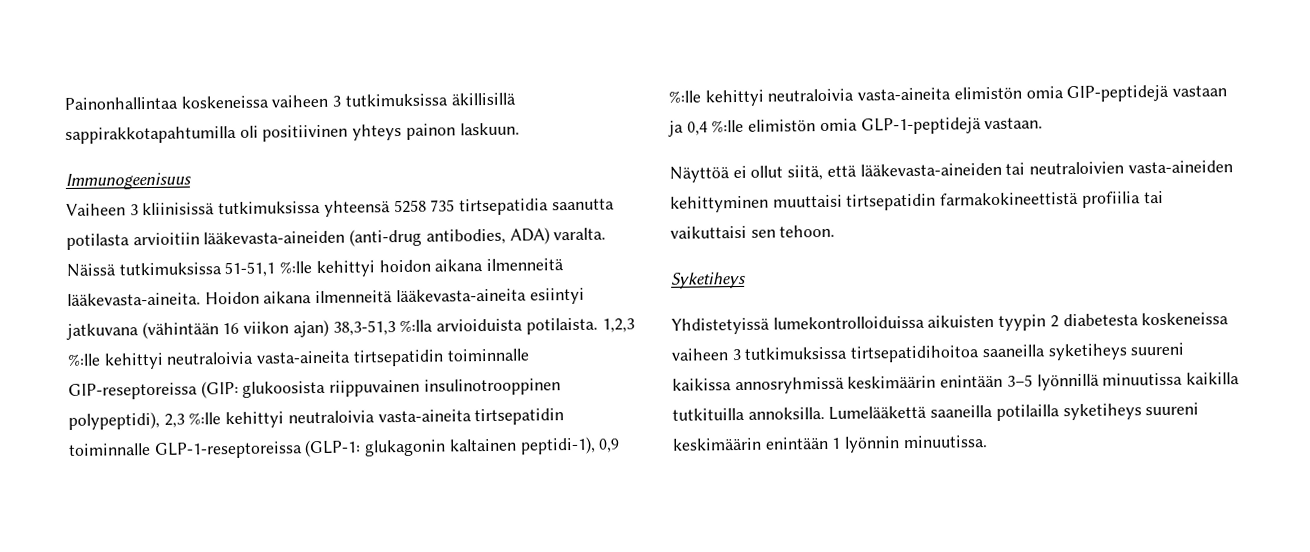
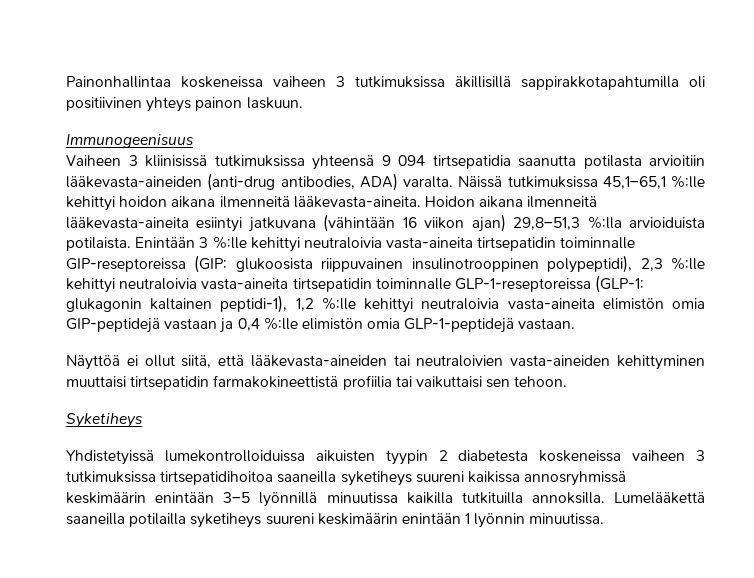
- Vaiheen 3 kliinisissä tutkimuksissa yhteensä 5258 735 tirtsepatidia saanutta potilasta arvioitiin lääkevasta-aineiden (anti-drug antibodies, ADA) varalta.
+ Vaiheen 3 kliinisissä tutkimuksissa yhteensä 9 094 tirtsepatidia saanutta potilasta arvioitiin lääkevasta-aineiden (anti-drug antibodies, ADA) varalta.
- Näissä tutkimuksissa 51-51,1 %:lle kehittyi hoidon aikana ilmenneitä lääkevasta-aineita.
+ Näissä tutkimuksissa 45,1–65,1 %:lle kehittyi hoidon aikana ilmenneitä lääkevasta-aineita.
- Hoidon aikana ilmenneitä lääkevasta-aineita esiintyi jatkuvana (vähintään 16 viikon ajan) 38,3-51,3 %:lla arvioiduista potilaista.
+ Hoidon aikana ilmenneitä lääkevasta-aineita esiintyi jatkuvana (vähintään 16 viikon ajan) 29,8–51,3 %:lla arvioiduista potilaista.
- 1,2,3 %:lle kehittyi neutraloivia vasta-aineita tirtsepatidin toiminnalle GIP-reseptoreissa (GIP: glukoosista riippuvainen insulinotrooppinen polypeptidi), 2,3 %:lle kehittyi neutraloivia vasta-aineita tirtsepatidin toiminnalle GLP-1-reseptoreissa (GLP-1: glukagonin kaltainen peptidi-1), 0,9 %:lle kehittyi neutraloivia vasta-aineita elimistön omia GIP-peptidejä vastaan ja 0,4 %:lle elimistön omia GLP-1-peptidejä vastaan.
+ Enintään 3 %:lle kehittyi neutraloivia vasta-aineita tirtsepatidin toiminnalle GIP-reseptoreissa (GIP: glukoosista riippuvainen insulinotrooppinen polypeptidi), 2,3 %:lle kehittyi neutraloivia vasta-aineita tirtsepatidin toiminnalle GLP-1-reseptoreissa (GLP-1: glukagonin kaltainen peptidi-1), 1,2 %:lle kehittyi neutraloivia vasta-aineita elimistön omia GIP-peptidejä vastaan ja 0,4 %:lle elimistön omia GLP-1-peptidejä vastaan.

